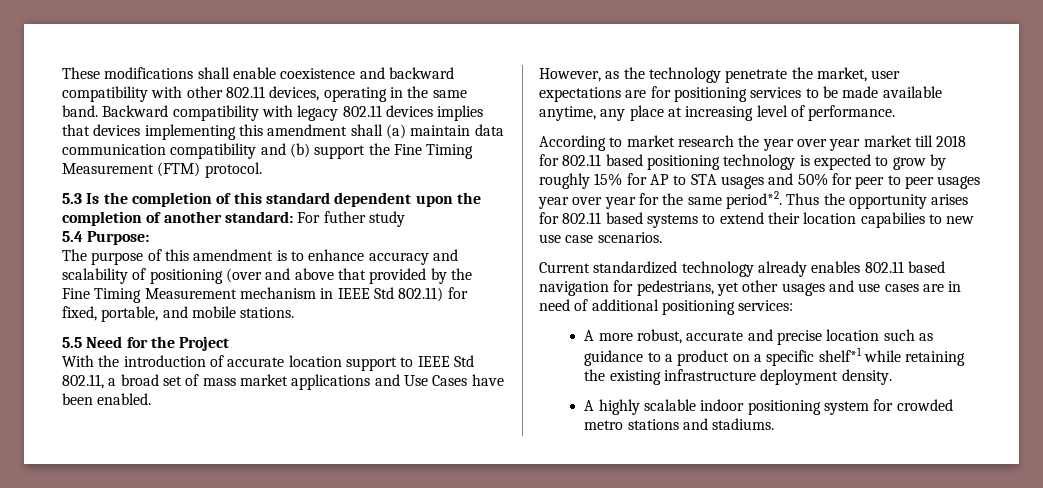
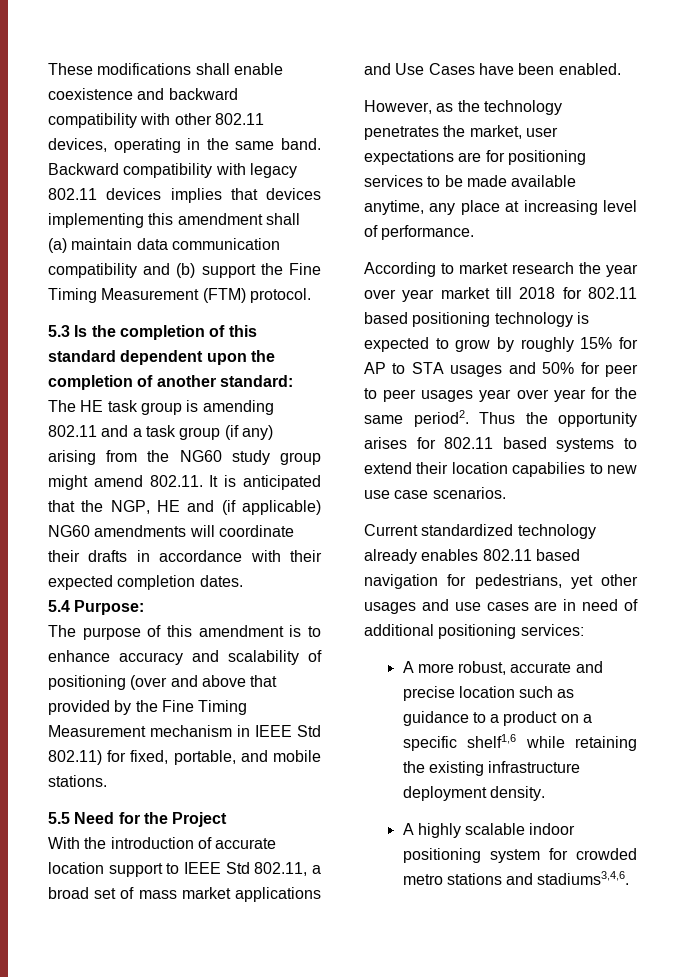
- 5.3 Is the completion of this standard dependent upon the completion of another standard: For futher study
+ 5.3 Is the completion of this standard dependent upon the completion of another standard: The HE task group is amending 802.11 and a task group (if any) arising from the NG60 study group might amend 802.11. It is anticipated that the NGP, HE and (if applicable) NG60 amendments will coordinate their drafts in accordance with their expected completion dates.
- However, as the technology penetrate the market, user expectations are for positioning services to be made available anytime, any place at increasing level of performance.
+ However, as the technology penetrates the market, user expectations are for positioning services to be made available anytime, any place at increasing level of performance.
- According to market research the year over year market till 2018 for 802.11 based positioning technology is expected to grow by roughly 15% for AP to STA usages and 50% for peer to peer usages year over year for the same period*2.
+ According to market research the year over year market till 2018 for 802.11 based positioning technology is expected to grow by roughly 15% for AP to STA usages and 50% for peer to peer usages year over year for the same period2.
- A more robust, accurate and precise location such as guidance to a product on a specific shelf*1 while retaining the existing infrastructure deployment density.
+ A more robust, accurate and precise location such as guidance to a product on a specific shelf1,6 while retaining the existing infrastructure deployment density.
- A highly scalable indoor positioning system for crowded metro stations and stadiums.
+ A highly scalable indoor positioning system for crowded metro stations and stadiums3,4,6.

